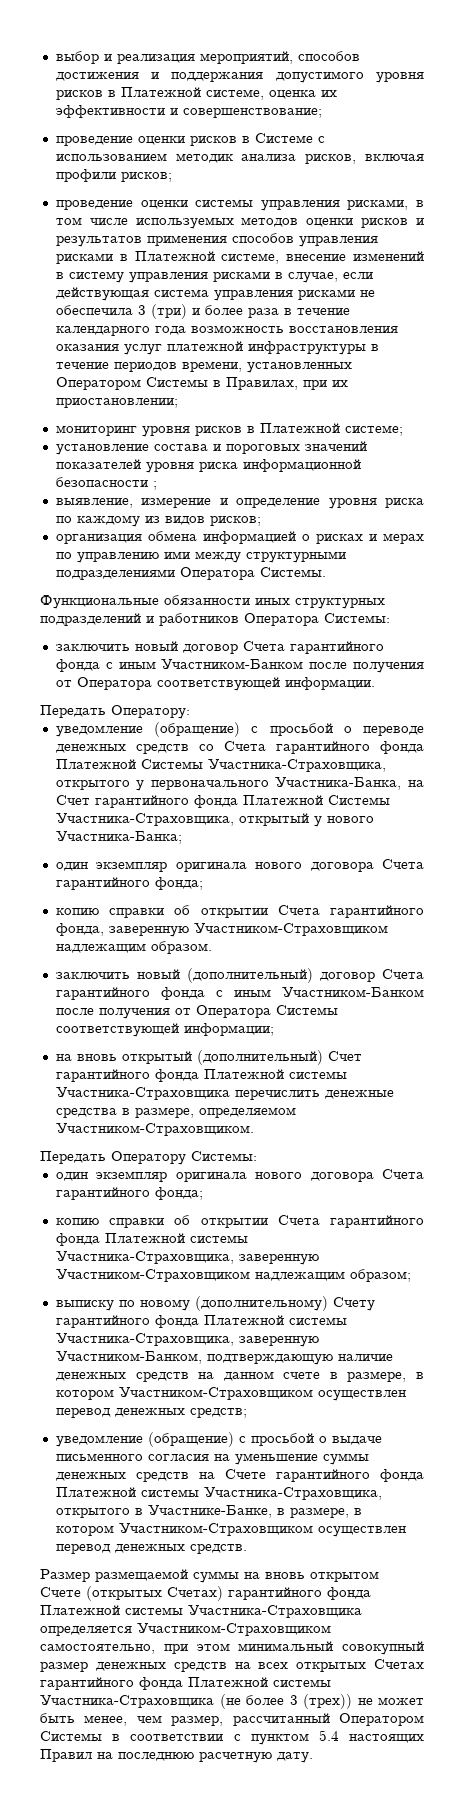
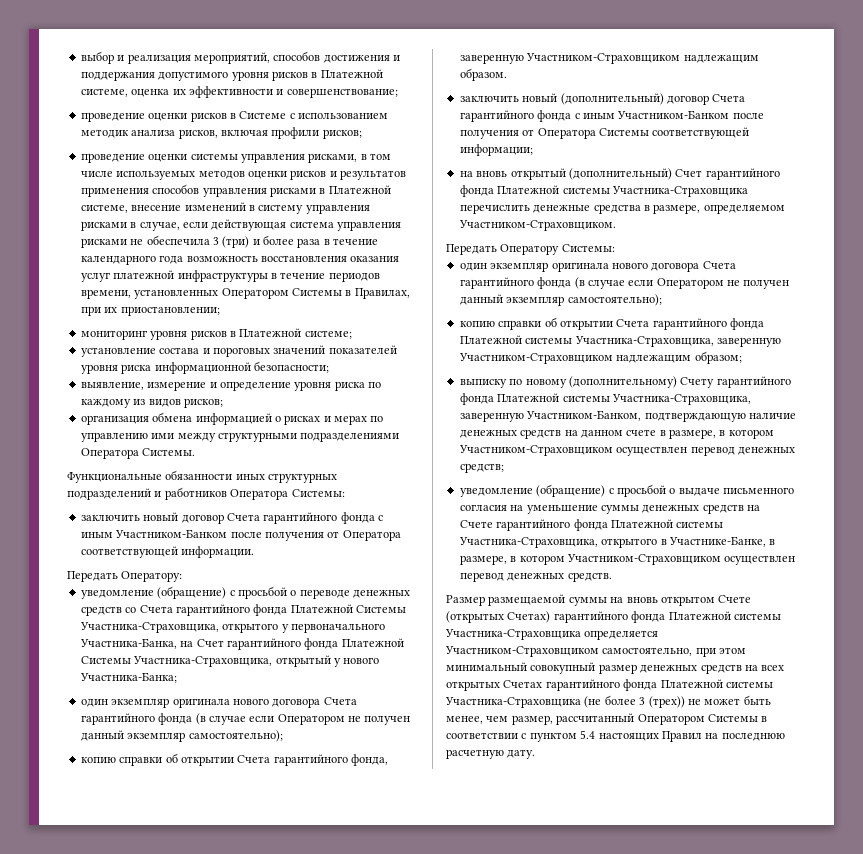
- установление состава и пороговых значений показателей уровня риска информационной безопасности ;
+ установление состава и пороговых значений показателей уровня риска информационной безопасности;
  уведомление (обращение) с просьбой о переводе денежных средств со Счета гарантийного фонда Платежной Системы Участника-Страховщика, открытого у первоначального Участника-Банка, на Счет гарантийного фонда Платежной Системы Участника-Страховщика, открытый у нового Участника-Банка;
- один экземпляр оригинала нового договора Счета гарантийного фонда;
+ один экземпляр оригинала нового договора Счета гарантийного фонда (в случае если Оператором не получен данный экземпляр самостоятельно);
  Передать Оператору Системы:
- один экземпляр оригинала нового договора Счета гарантийного фонда;
+ один экземпляр оригинала нового договора Счета гарантийного фонда (в случае если Оператором не получен данный экземпляр самостоятельно);

